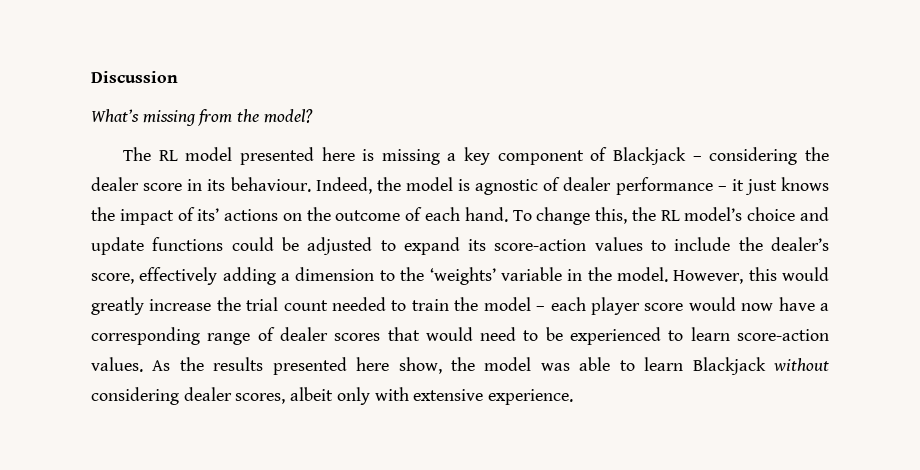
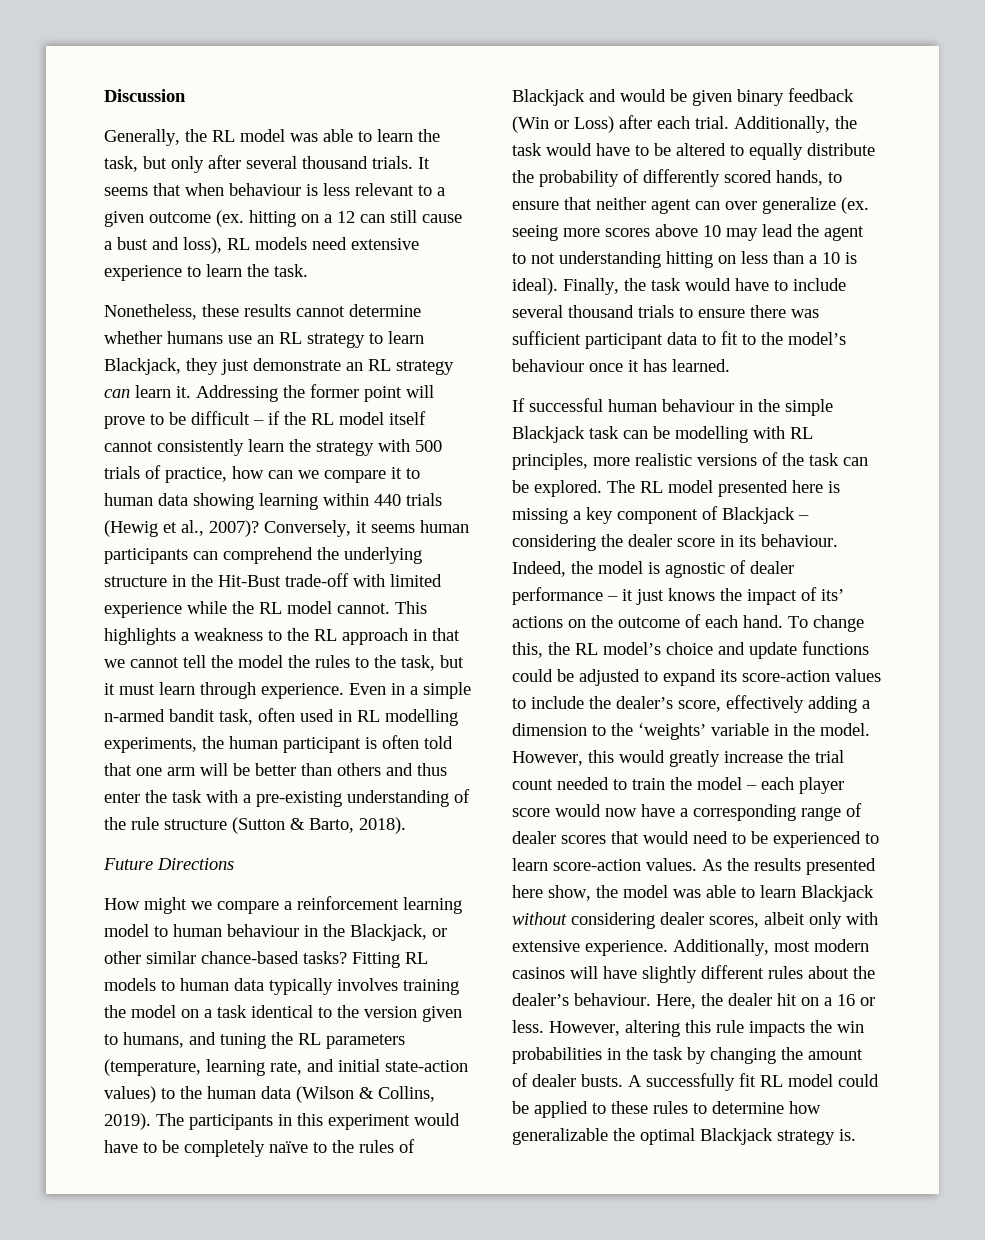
- What’s missing from the model?
- The RL model presented here is missing a key component of Blackjack – considering the dealer score in its behaviour.
+ Generally, the RL model was able to learn the task, but only after several thousand trials. It seems that when behaviour is less relevant to a given outcome (ex. hitting on a 12 can still cause a bust and loss), RL models need extensive experience to learn the task.
+ Nonetheless, these results cannot determine whether humans use an RL strategy to learn Blackjack, they just demonstrate an RL strategy can learn it. Addressing the former point will prove to be difficult – if the RL model itself cannot consistently learn the strategy with 500 trials of practice, how can we compare it to human data showing learning within 440 trials (Hewig et al., 2007)? Conversely, it seems human participants can comprehend the underlying structure in the Hit-Bust trade-off with limited experience while the RL model cannot. This highlights a weakness to the RL approach in that we cannot tell the model the rules to the task, but it must learn through experience. Even in a simple n-armed bandit task, often used in RL modelling experiments, the human participant is often told that one arm will be better than others and thus enter the task with a pre-existing understanding of the rule structure (Sutton & Barto, 2018).
+ Future Directions
+ How might we compare a reinforcement learning model to human behaviour in the Blackjack, or other similar chance-based tasks? Fitting RL models to human data typically involves training the model on a task identical to the version given to humans, and tuning the RL parameters (temperature, learning rate, and initial state-action values) to the human data (Wilson & Collins, 2019). The participants in this experiment would have to be completely naïve to the rules of Blackjack and would be given binary feedback (Win or Loss) after each trial. Additionally, the task would have to be altered to equally distribute the probability of differently scored hands, to ensure that neither agent can over generalize (ex. seeing more scores above 10 may lead the agent to not understanding hitting on less than a 10 is ideal). Finally, the task would have to include several thousand trials to ensure there was sufficient participant data to fit to the model’s behaviour once it has learned.
+ If successful human behaviour in the simple Blackjack task can be modelling with RL principles, more realistic versions of the task can be explored. The RL model presented here is missing a key component of Blackjack – considering the dealer score in its behaviour.
+ Additionally, most modern casinos will have slightly different rules about the dealer’s behaviour. Here, the dealer hit on a 16 or less. However, altering this rule impacts the win probabilities in the task by changing the amount of dealer busts. A successfully fit RL model could be applied to these rules to determine how generalizable the optimal Blackjack strategy is.

